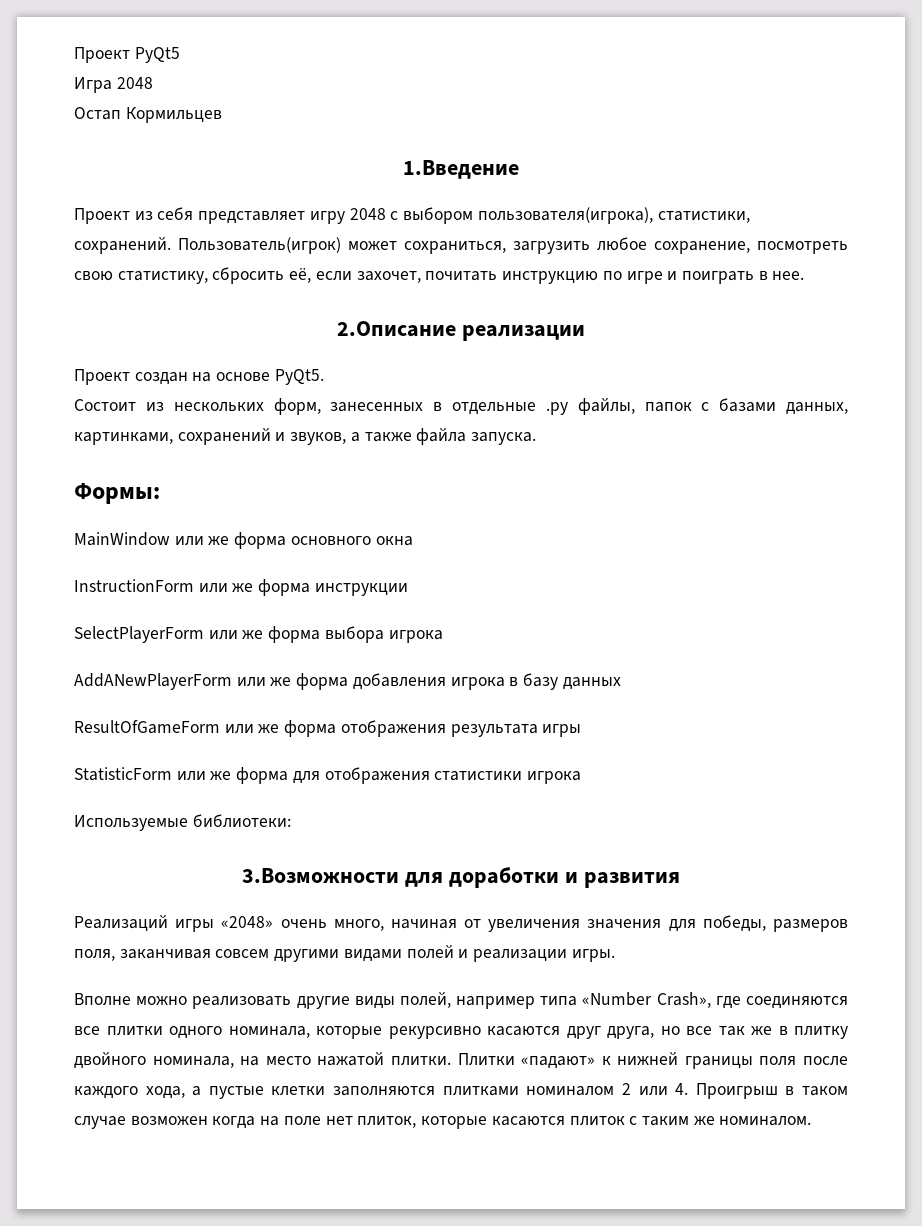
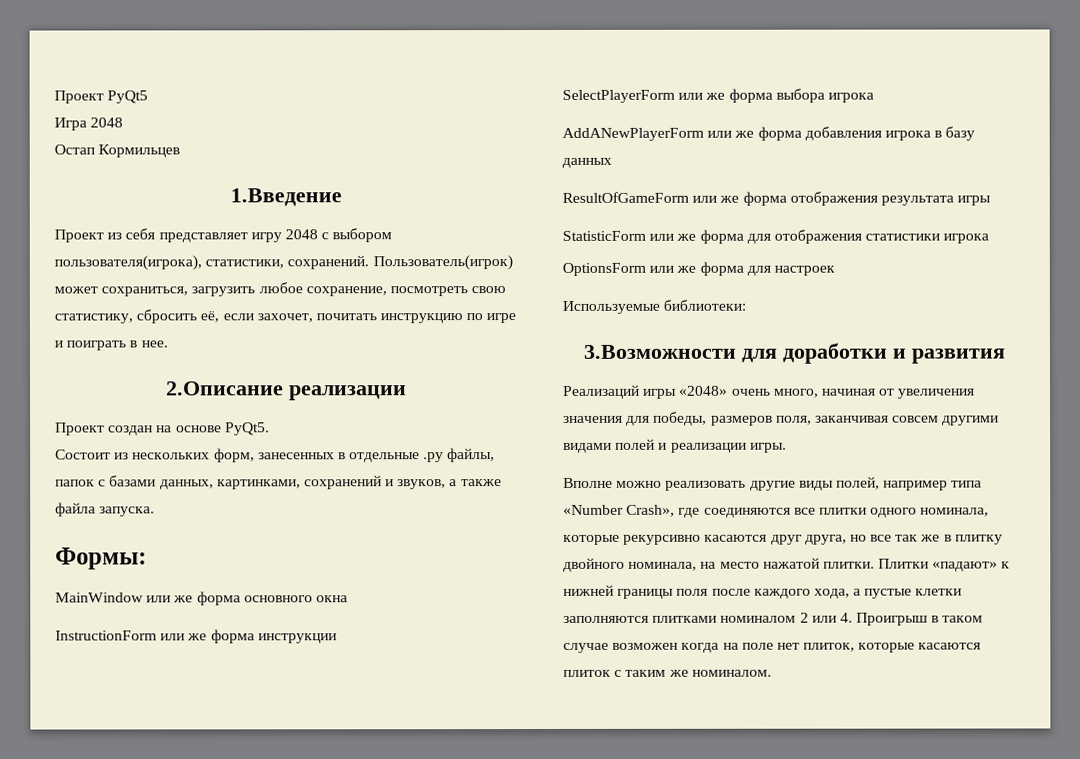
+ OptionsForm или же форма для настроек

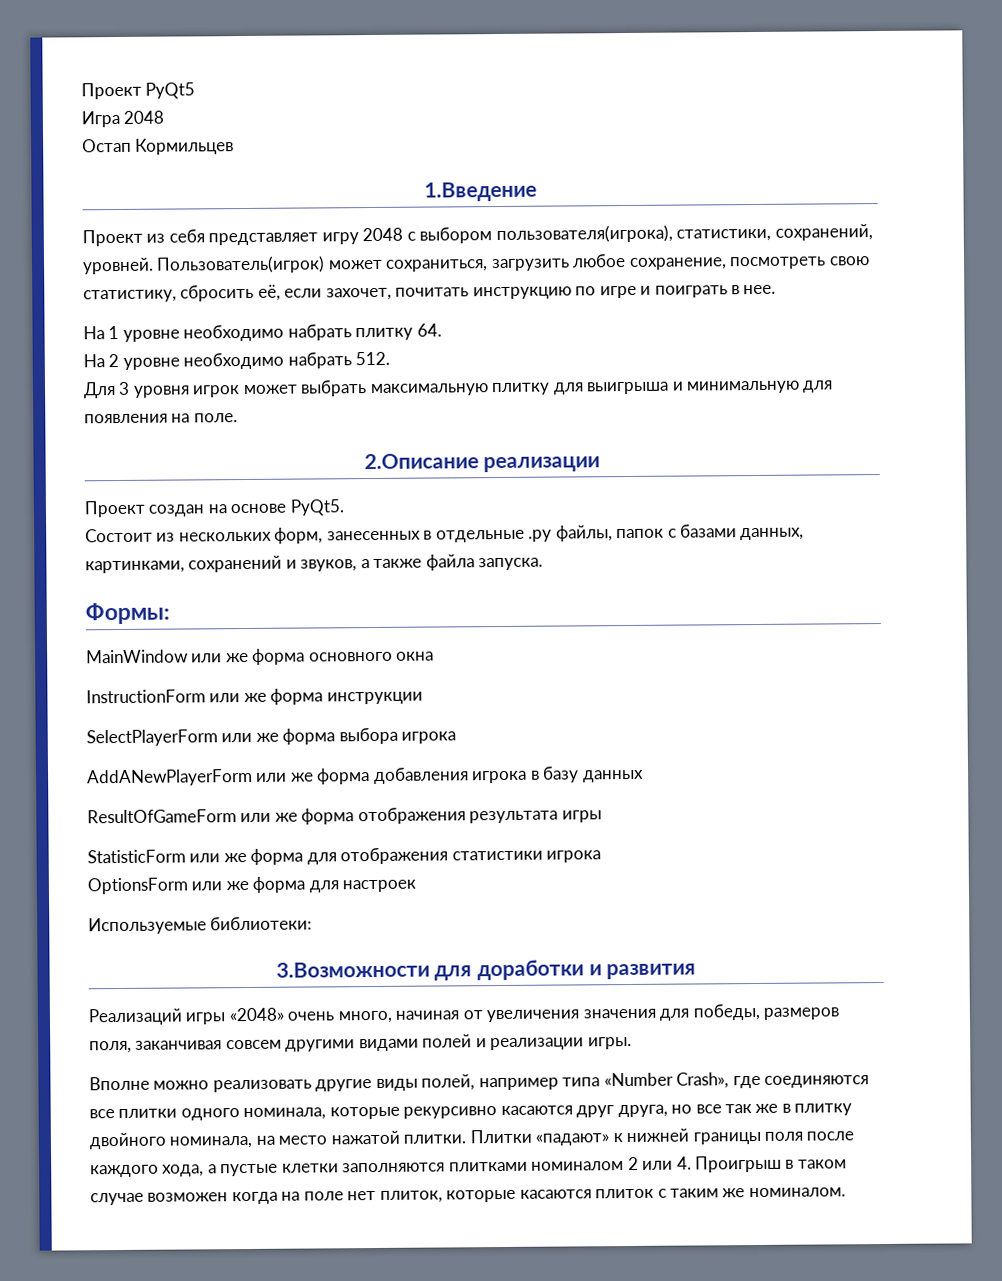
- Проект из себя представляет игру 2048 с выбором пользователя(игрока), статистики, сохранений.
+ Проект из себя представляет игру 2048 с выбором пользователя(игрока), статистики, сохранений, уровней.
+ На 1 уровне необходимо набрать плитку 64.
+ На 2 уровне необходимо набрать 512.
+ Для 3 уровня игрок может выбрать максимальную плитку для выигрыша и минимальную для появления на поле.

